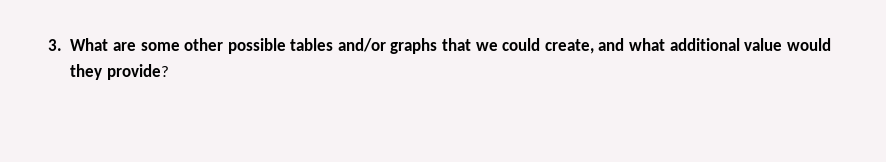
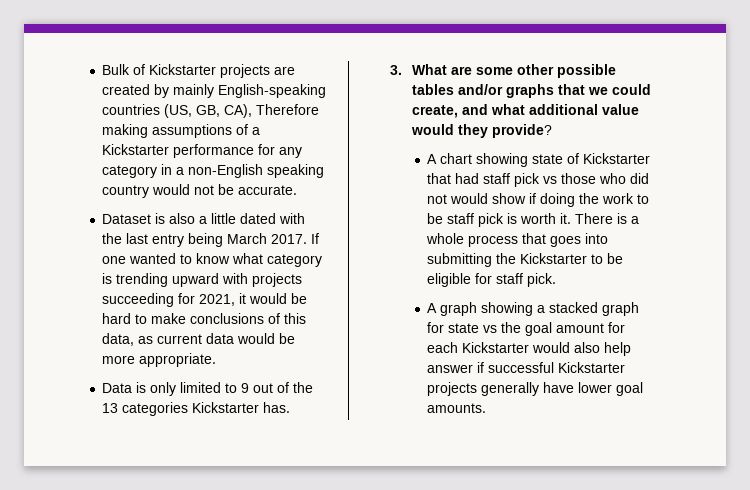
+ Bulk of Kickstarter projects are created by mainly English-speaking countries (US, GB, CA), Therefore making assumptions of a Kickstarter performance for any category in a non-English speaking country would not be accurate.
+ Dataset is also a little dated with the last entry being March 2017. If one wanted to know what category is trending upward with projects succeeding for 2021, it would be hard to make conclusions of this data, as current data would be more appropriate.
+ Data is only limited to 9 out of the 13 categories Kickstarter has.
+ A chart showing state of Kickstarter that had staff pick vs those who did not would show if doing the work to be staff pick is worth it. There is a whole process that goes into submitting the Kickstarter to be eligible for staff pick.
+ A graph showing a stacked graph for state vs the goal amount for each Kickstarter would also help answer if successful Kickstarter projects generally have lower goal amounts.

